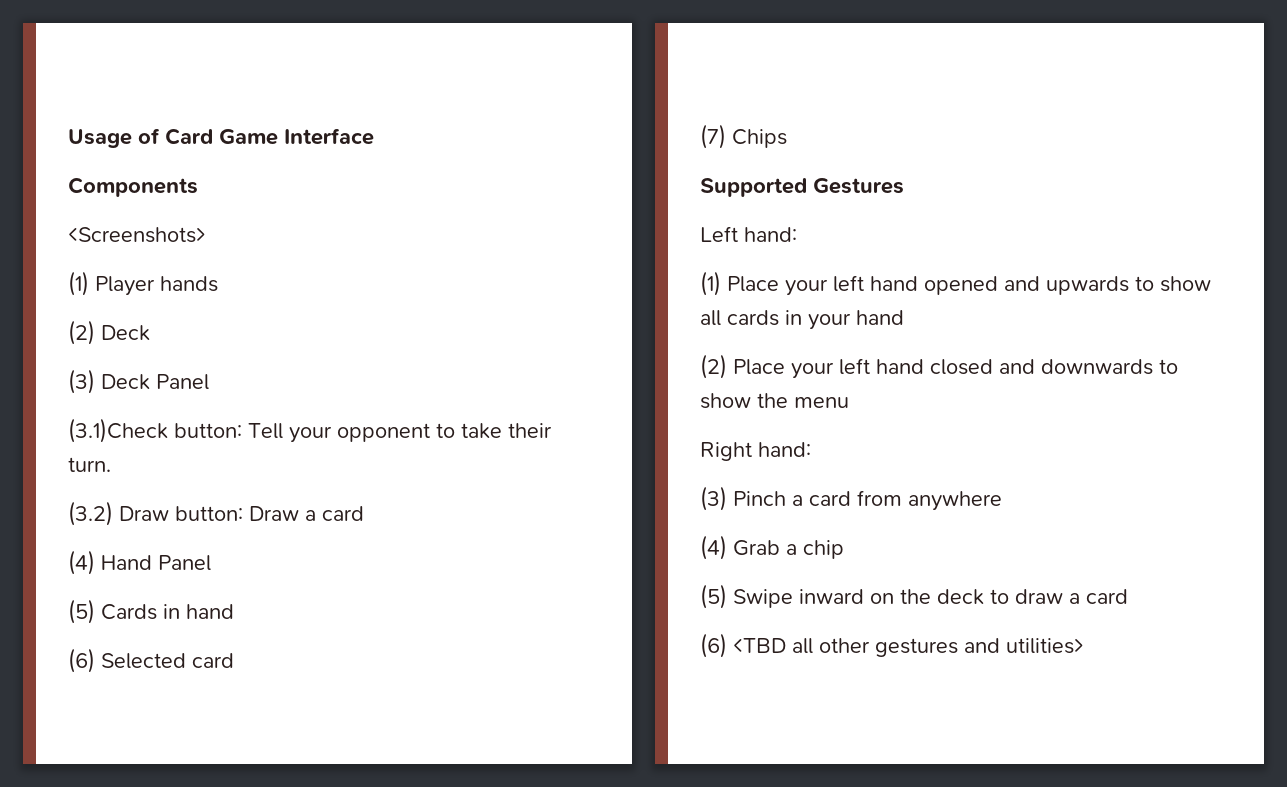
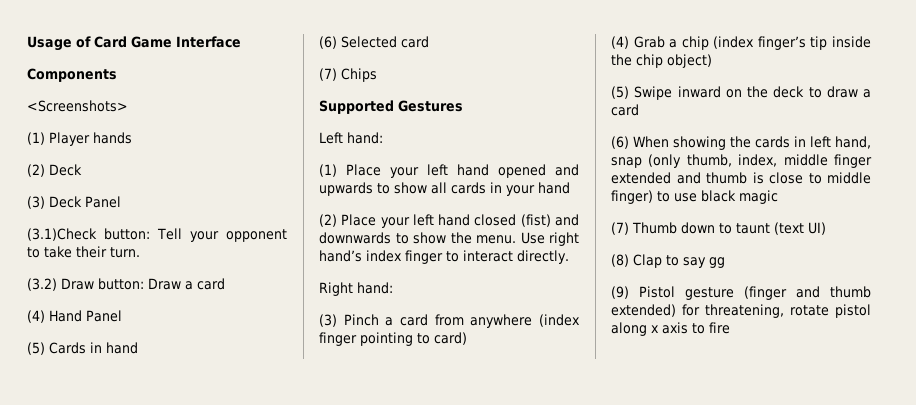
- (2) Place your left hand closed and downwards to show the menu
+ (2) Place your left hand closed (fist) and downwards to show the menu. Use right hand’s index finger to interact directly.
- (3) Pinch a card from anywhere
+ (3) Pinch a card from anywhere (index finger pointing to card)
- (4) Grab a chip
+ (4) Grab a chip (index finger’s tip inside the chip object)
- (6) <TBD all other gestures and utilities>
+ (6) When showing the cards in left hand, snap (only thumb, index, middle finger extended and thumb is close to middle finger) to use black magic
+ (7) Thumb down to taunt (text UI)
+ (8) Clap to say gg
+ (9) Pistol gesture (finger and thumb extended) for threatening, rotate pistol along x axis to fire

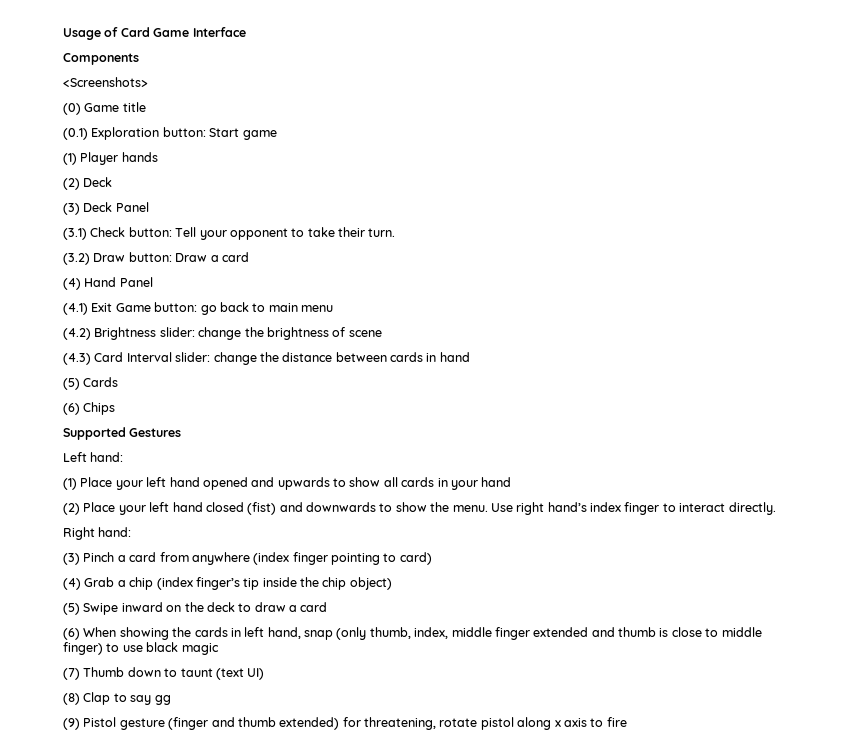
+ (0) Game title
+ (0.1) Exploration button: Start game
- (3.1)Check button: Tell your opponent to take their turn.
+ (3.1) Check button: Tell your opponent to take their turn.
- (5) Cards in hand
+ (4.1) Exit Game button: go back to main menu
+ (4.2) Brightness slider: change the brightness of scene
+ (4.3) Card Interval slider: change the distance between cards in hand
- (6) Selected card
- (7) Chips
+ (5) Cards
+ (6) Chips

